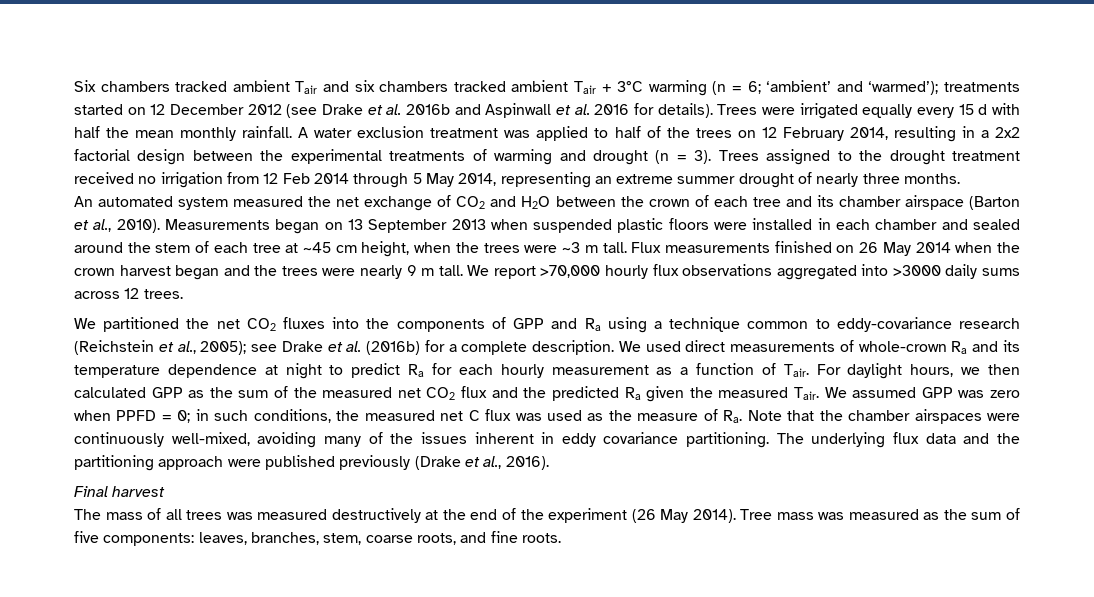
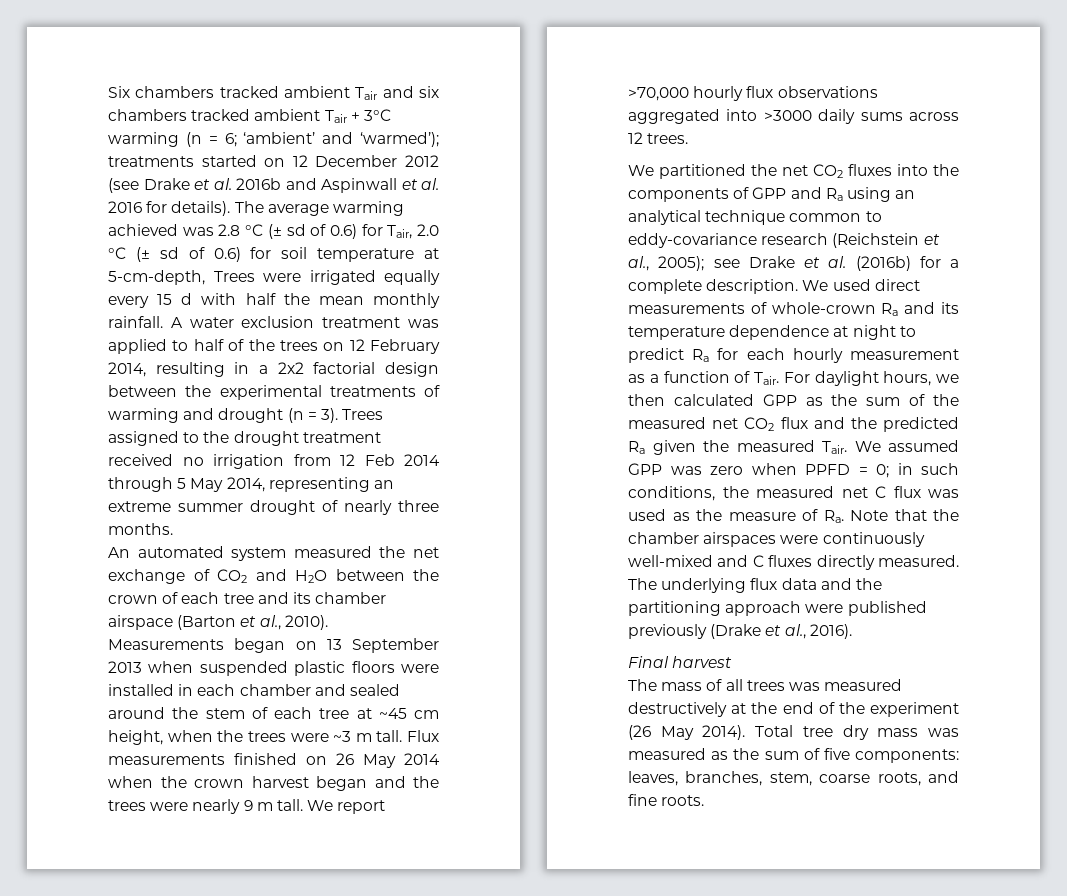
- Trees were irrigated equally every 15 d with half the mean monthly rainfall.
+ The average warming achieved was 2.8 °C (± sd of 0.6) for Tair, 2.0 °C (± sd of 0.6) for soil temperature at 5-cm-depth, Trees were irrigated equally every 15 d with half the mean monthly rainfall.
- We partitioned the net CO2 fluxes into the components of GPP and Ra using a technique common to eddy-covariance research (Reichstein et al., 2005); see Drake et al. (2016b) for a complete description.
+ We partitioned the net CO2 fluxes into the components of GPP and Ra using an analytical technique common to eddy-covariance research (Reichstein et al., 2005); see Drake et al. (2016b) for a complete description.
- We assumed GPP was zero when PPFD = 0; in such conditions, the measured net C flux was used as the measure of Ra. Note that the chamber airspaces were continuously well-mixed, avoiding many of the issues inherent in eddy covariance partitioning.
+ We assumed GPP was zero when PPFD = 0; in such conditions, the measured net C flux was used as the measure of Ra. Note that the chamber airspaces were continuously well-mixed and C fluxes directly measured.
- Tree mass was measured as the sum of five components: leaves, branches, stem, coarse roots, and fine roots.
+ Total tree dry mass was measured as the sum of five components: leaves, branches, stem, coarse roots, and fine roots.

